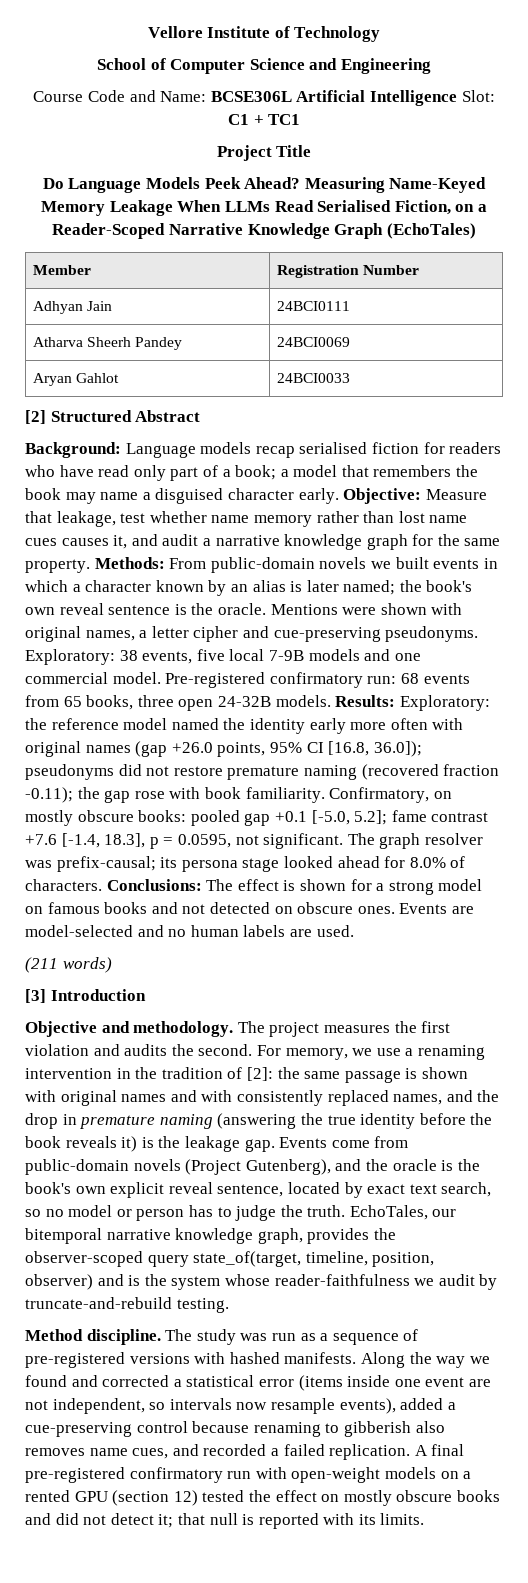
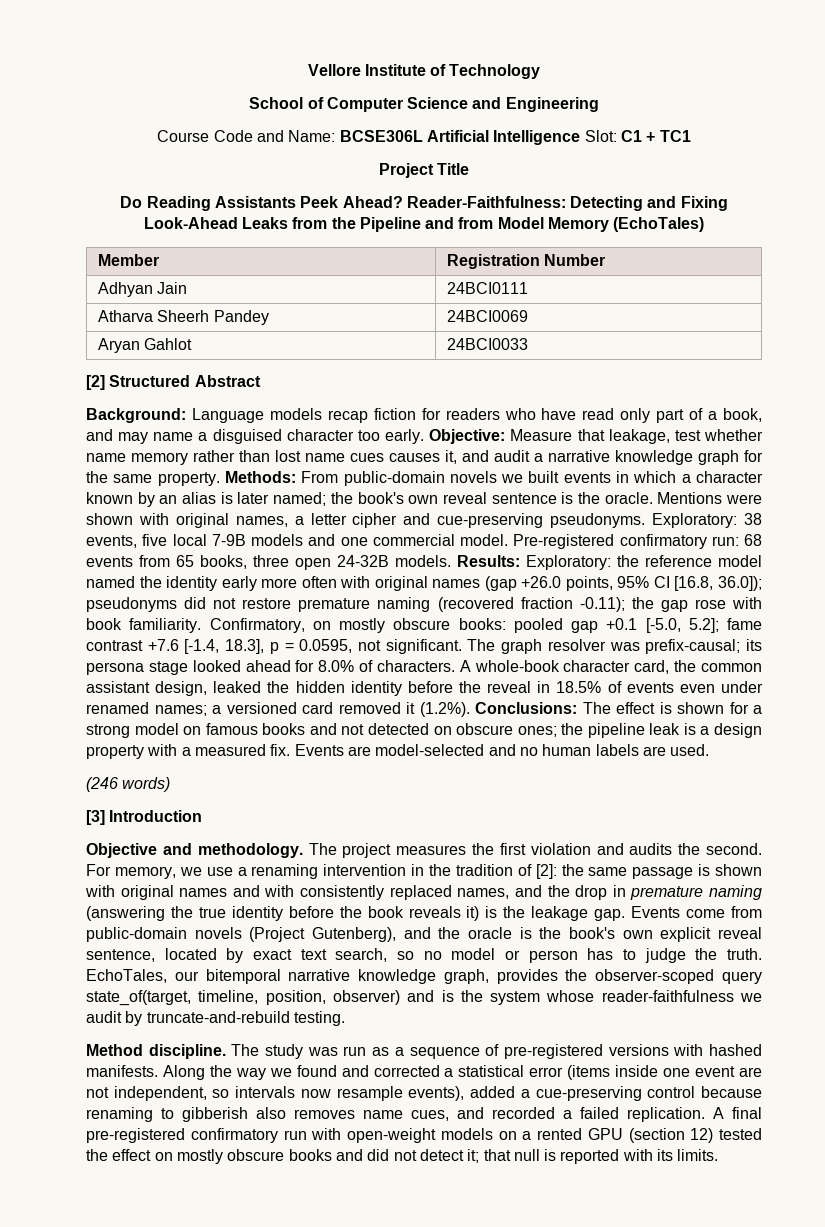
- Do Language Models Peek Ahead? Measuring Name-Keyed Memory Leakage When LLMs Read Serialised Fiction, on a Reader-Scoped Narrative Knowledge Graph (EchoTales)
+ Do Reading Assistants Peek Ahead? Reader-Faithfulness: Detecting and Fixing Look-Ahead Leaks from the Pipeline and from Model Memory (EchoTales)
- Background: Language models recap serialised fiction for readers who have read only part of a book; a model that remembers the book may name a disguised character early.
+ Background: Language models recap fiction for readers who have read only part of a book, and may name a disguised character too early.
- Conclusions: The effect is shown for a strong model on famous books and not detected on obscure ones.
+ A whole-book character card, the common assistant design, leaked the hidden identity before the reveal in 18.5% of events even under renamed names; a versioned card removed it (1.2%). Conclusions: The effect is shown for a strong model on famous books and not detected on obscure ones; the pipeline leak is a design property with a measured fix.
- (211 words)
+ (246 words)

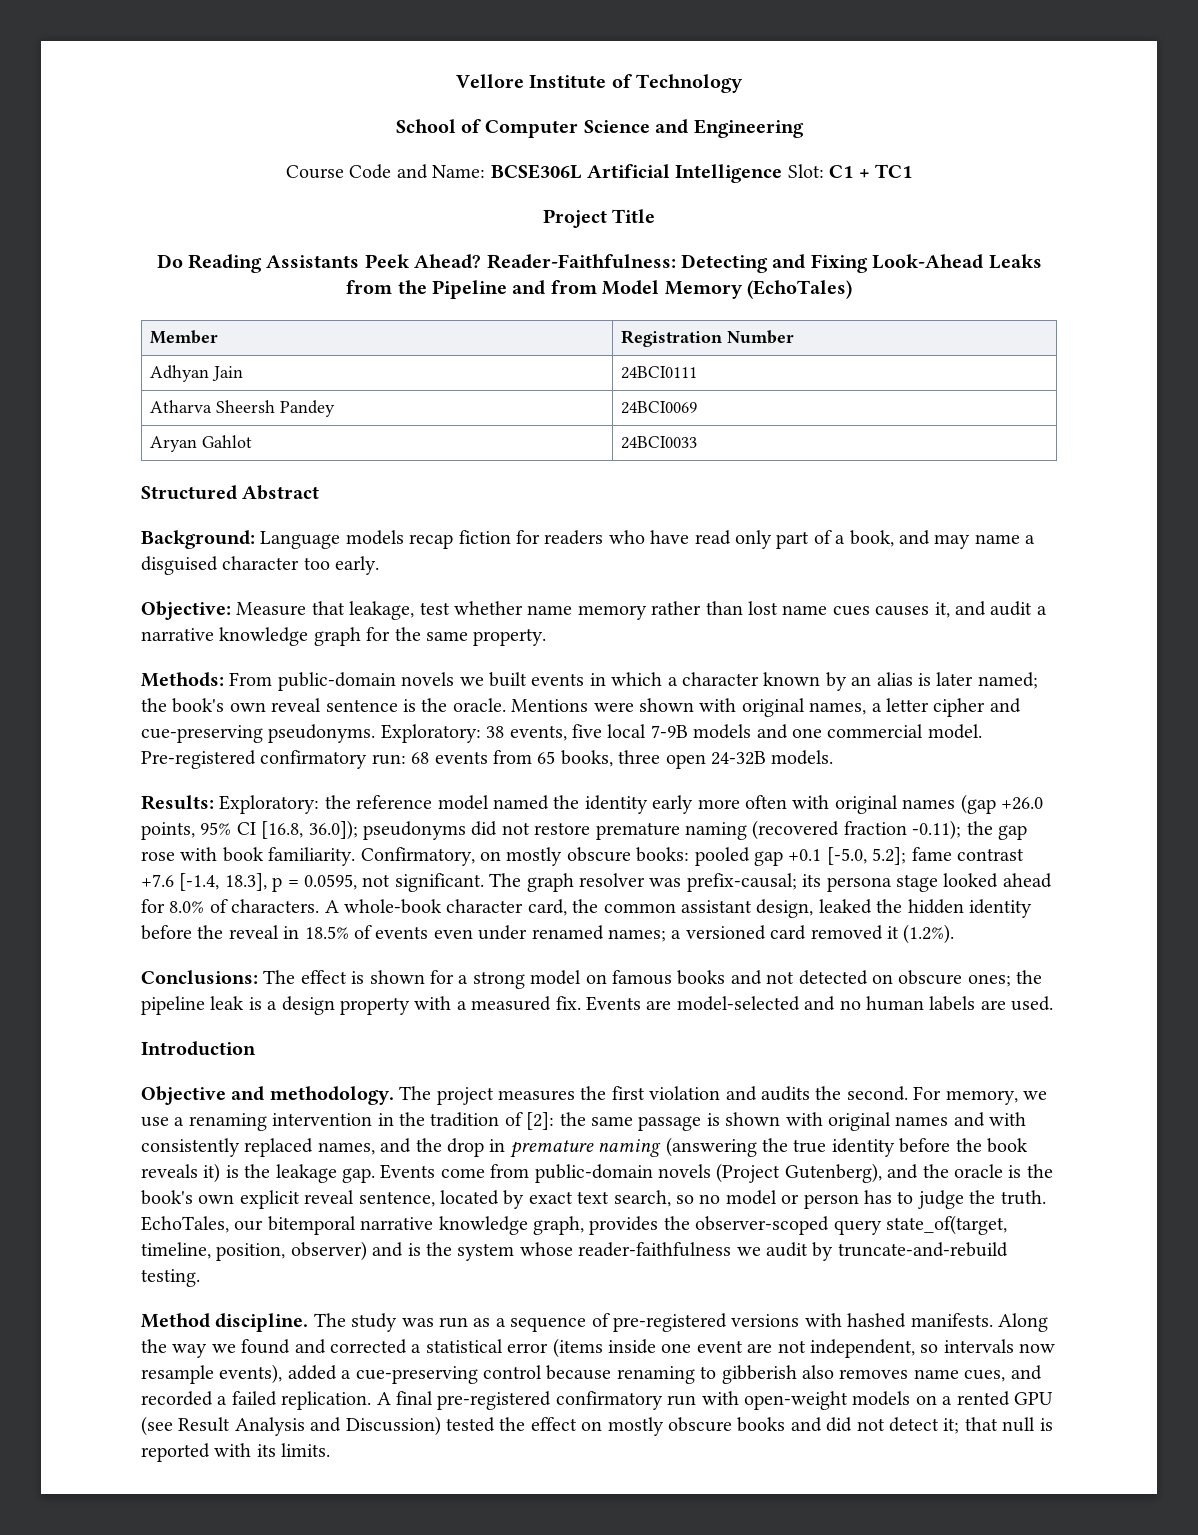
- Atharva Sheerh Pandey | 24BCI0069
+ Atharva Sheersh Pandey | 24BCI0069
- [2] Structured Abstract
+ Structured Abstract
- Language models recap fiction for readers who have read only part of a book, and may name a disguised character too early. Objective:
+ Language models recap fiction for readers who have read only part of a book, and may name a disguised character too early.
+ Objective:
- Measure that leakage, test whether name memory rather than lost name cues causes it, and audit a narrative knowledge graph for the same property. Methods:
+ Measure that leakage, test whether name memory rather than lost name cues causes it, and audit a narrative knowledge graph for the same property.
+ Methods:
- Pre-registered confirmatory run: 68 events from 65 books, three open 24-32B models. Results: Exploratory: the reference model named the identity early more often with original names (gap +26.0 points, 95% CI [16.8, 36.0]); pseudonyms did not restore premature naming (recovered fraction -0.11); the gap rose with book familiarity.
+ Pre-registered confirmatory run: 68 events from 65 books, three open 24-32B models.
+ Results: Exploratory: the reference model named the identity early more often with original names (gap +26.0 points, 95% CI [16.8, 36.0]); pseudonyms did not restore premature naming (recovered fraction -0.11); the gap rose with book familiarity.
- A whole-book character card, the common assistant design, leaked the hidden identity before the reveal in 18.5% of events even under renamed names; a versioned card removed it (1.2%). Conclusions: The effect is shown for a strong model on famous books and not detected on obscure ones; the pipeline leak is a design property with a measured fix.
+ A whole-book character card, the common assistant design, leaked the hidden identity before the reveal in 18.5% of events even under renamed names; a versioned card removed it (1.2%).
+ Conclusions: The effect is shown for a strong model on famous books and not detected on obscure ones; the pipeline leak is a design property with a measured fix.
- (246 words)
- [3] Introduction
+ Introduction
- A final pre-registered confirmatory run with open-weight models on a rented GPU (section 12) tested the effect on mostly obscure books and did not detect it; that null is reported with its limits.
+ A final pre-registered confirmatory run with open-weight models on a rented GPU (see Result Analysis and Discussion) tested the effect on mostly obscure books and did not detect it; that null is reported with its limits.

